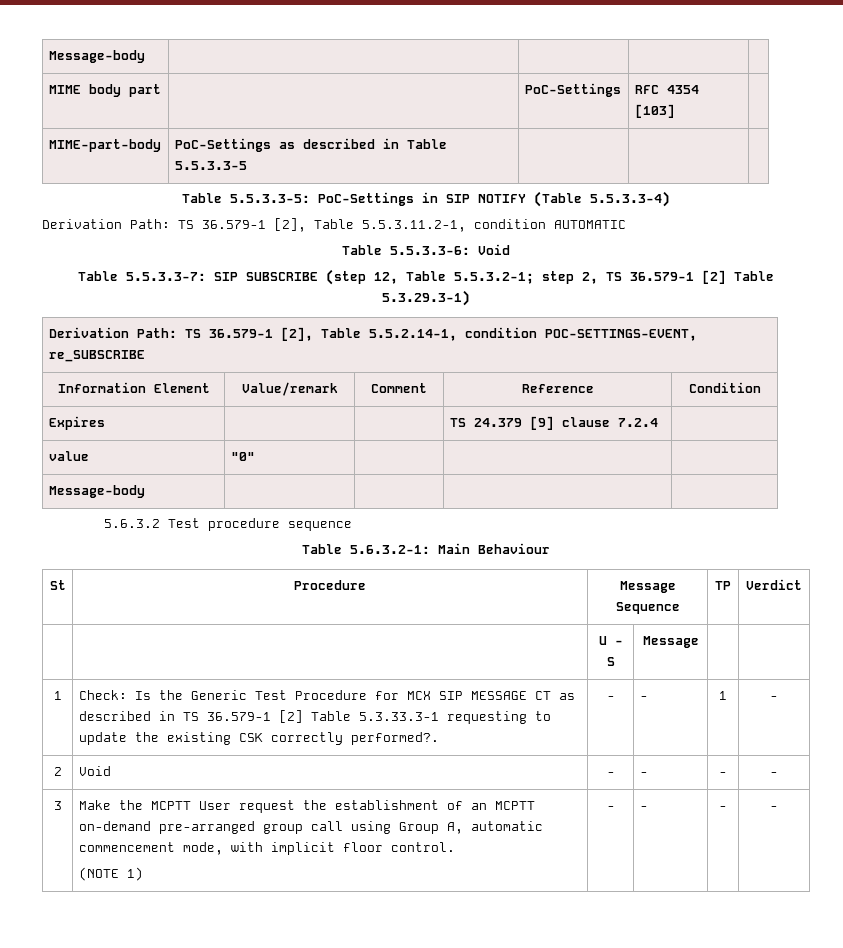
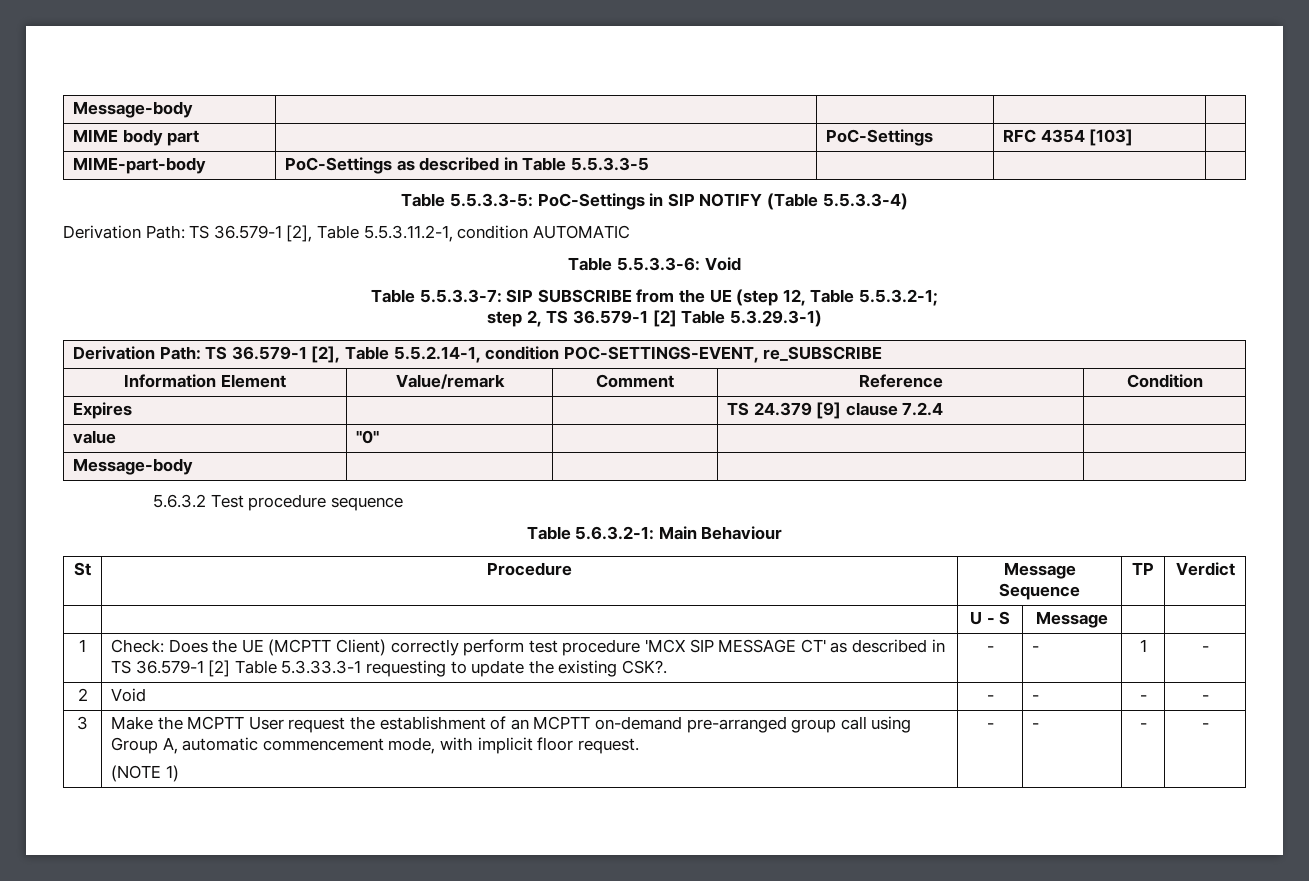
- Table 5.5.3.3-7: SIP SUBSCRIBE (step 12, Table 5.5.3.2-1; step 2, TS 36.579-1 [2] Table 5.3.29.3-1)
+ Table 5.5.3.3-7: SIP SUBSCRIBE from the UE (step 12, Table 5.5.3.2-1;
+ step 2, TS 36.579-1 [2] Table 5.3.29.3-1)
- 1 | Check: Is the Generic Test Procedure for MCX SIP MESSAGE CT as described in TS 36.579-1 [2] Table 5.3.33.3-1 requesting to update the existing CSK correctly performed?. | - | - | 1 | -
+ 1 | Check: Does the UE (MCPTT Client) correctly perform test procedure 'MCX SIP MESSAGE CT' as described in TS 36.579-1 [2] Table 5.3.33.3-1 requesting to update the existing CSK?. | - | - | 1 | -
- 3 | Make the MCPTT User request the establishment of an MCPTT on-demand pre-arranged group call using Group A, automatic commencement mode, with implicit floor control.
+ 3 | Make the MCPTT User request the establishment of an MCPTT on-demand pre-arranged group call using Group A, automatic commencement mode, with implicit floor request.

